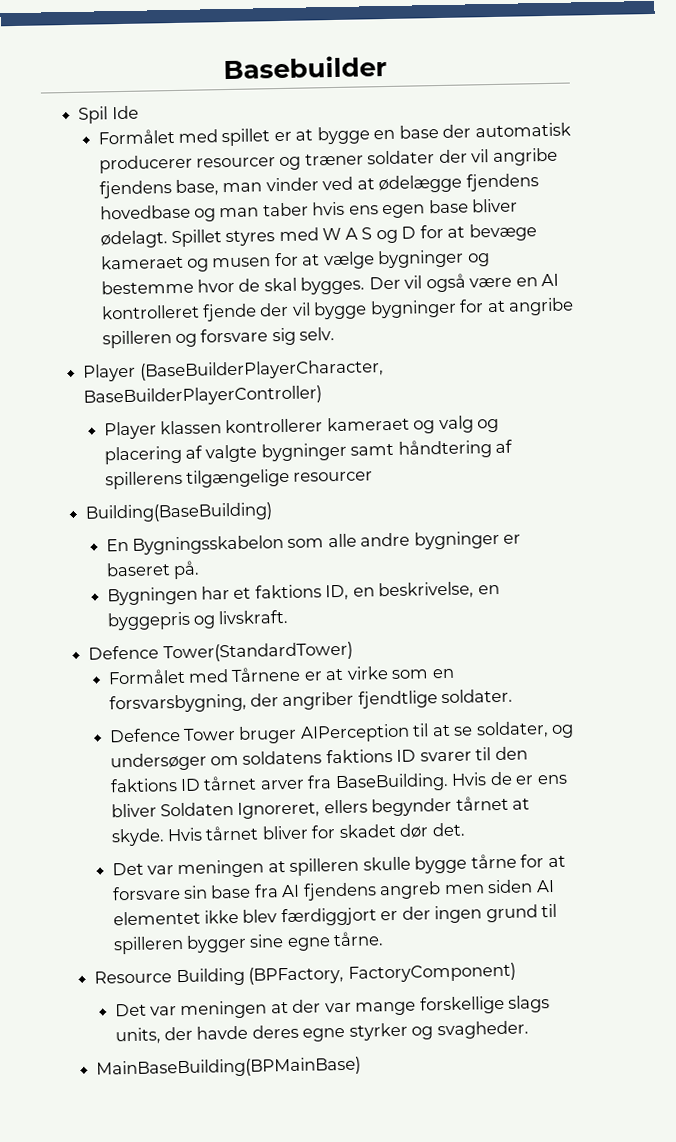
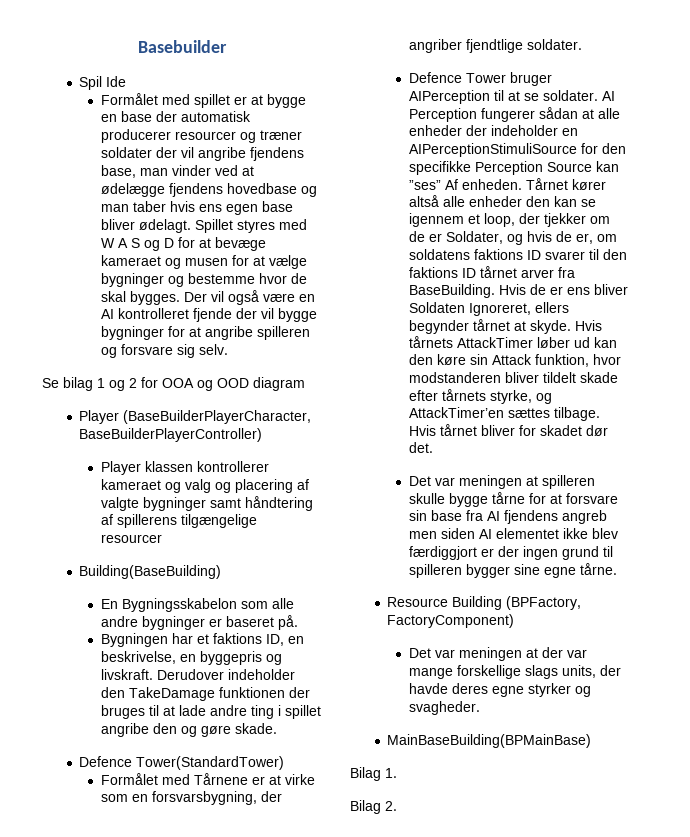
+ Se bilag 1 og 2 for OOA og OOD diagram
+ Derudover indeholder den TakeDamage funktionen der bruges til at lade andre ting i spillet angribe den og gøre skade.
- Defence Tower bruger AIPerception til at se soldater, og undersøger om soldatens faktions ID svarer til den faktions ID tårnet arver fra BaseBuilding.
+ Defence Tower bruger AIPerception til at se soldater. AI Perception fungerer sådan at alle enheder der indeholder en AIPerceptionStimuliSource for den specifikke Perception Source kan ”ses” Af enheden. Tårnet kører altså alle enheder den kan se igennem et loop, der tjekker om de er Soldater, og hvis de er, om soldatens faktions ID svarer til den faktions ID tårnet arver fra BaseBuilding.
- Hvis tårnet bliver for skadet dør det.
+ Hvis tårnets AttackTimer løber ud kan den køre sin Attack funktion, hvor modstanderen bliver tildelt skade efter tårnets styrke, og AttackTimer’en sættes tilbage. Hvis tårnet bliver for skadet dør det.
+ Bilag 1.
+ Bilag 2.

